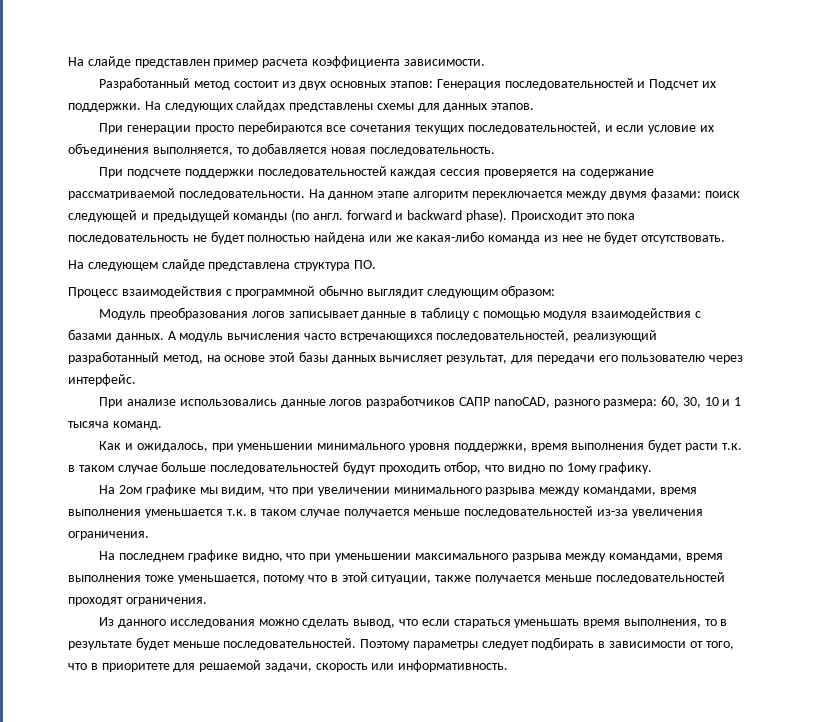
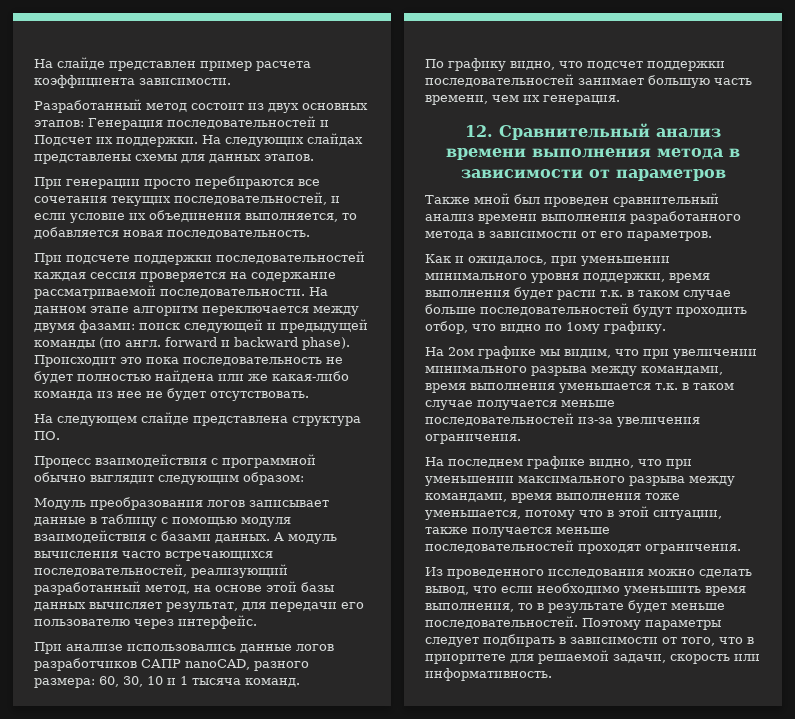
+ По графику видно, что подсчет поддержки последовательностей занимает большую часть времени, чем их генерация.
+ 12. Сравнительный анализ времени выполнения метода в зависимости от параметров
+ Также мной был проведен сравнительный анализ времени выполнения разработанного метода в зависимости от его параметров.
- Из данного исследования можно сделать вывод, что если стараться уменьшать время выполнения, то в результате будет меньше последовательностей.
+ Из проведенного исследования можно сделать вывод, что если необходимо уменьшить время выполнения, то в результате будет меньше последовательностей.

